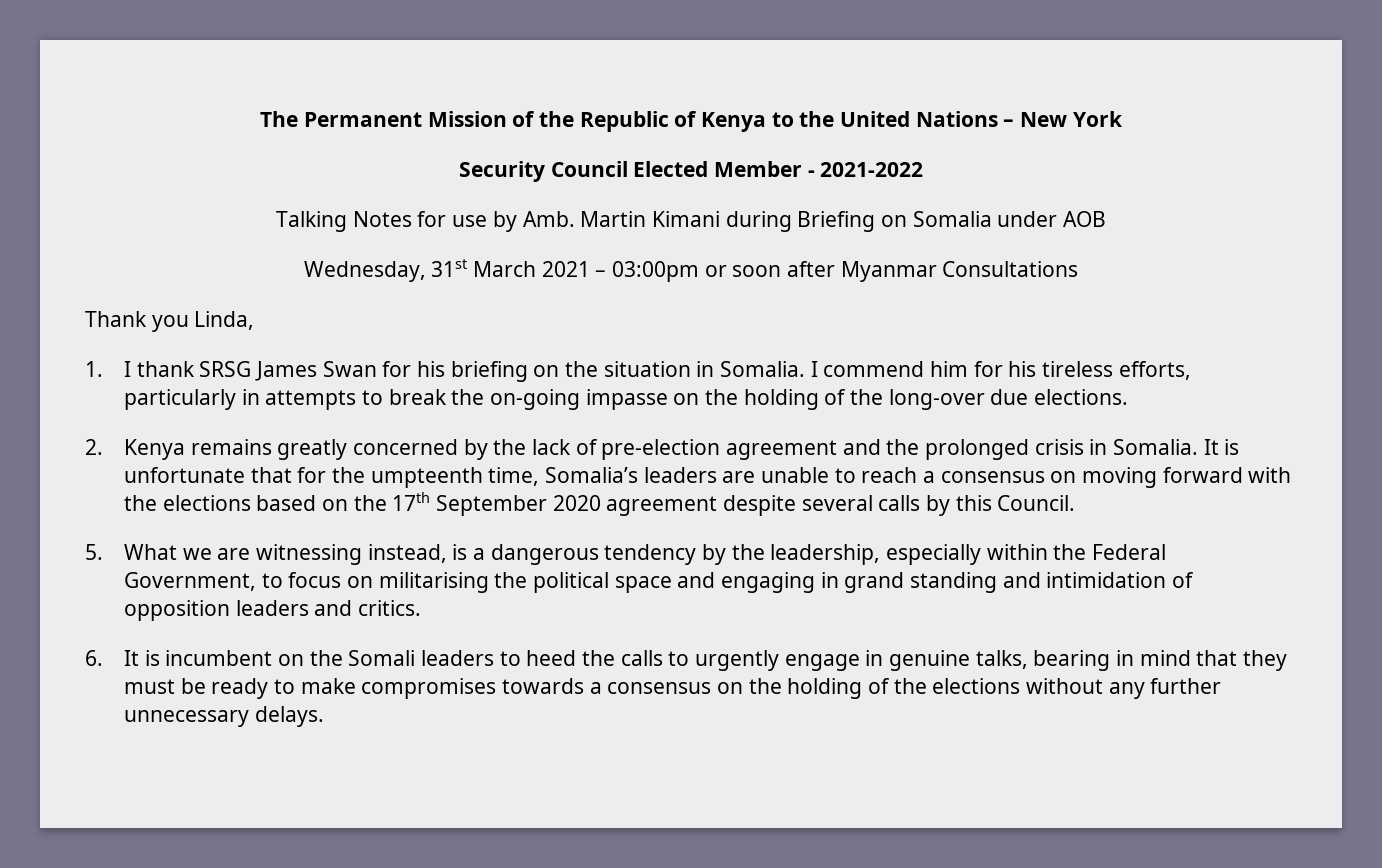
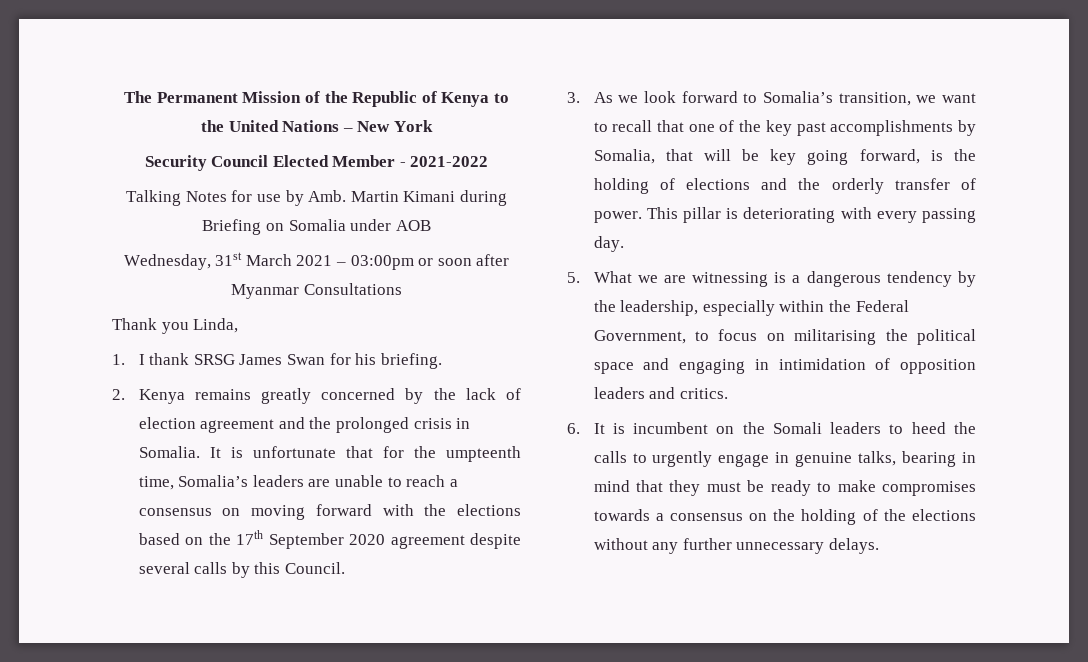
- 1. I thank SRSG James Swan for his briefing on the situation in Somalia. I commend him for his tireless efforts, particularly in attempts to break the on-going impasse on the holding of the long-over due elections.
+ 1. I thank SRSG James Swan for his briefing.
- 2. Kenya remains greatly concerned by the lack of pre-election agreement and the prolonged crisis in Somalia.
+ 2. Kenya remains greatly concerned by the lack of election agreement and the prolonged crisis in Somalia.
+ 3. As we look forward to Somalia’s transition, we want to recall that one of the key past accomplishments by Somalia, that will be key going forward, is the holding of elections and the orderly transfer of power. This pillar is deteriorating with every passing day.
- 5. What we are witnessing instead, is a dangerous tendency by the leadership, especially within the Federal Government, to focus on militarising the political space and engaging in grand standing and intimidation of opposition leaders and critics.
+ 5. What we are witnessing is a dangerous tendency by the leadership, especially within the Federal Government, to focus on militarising the political space and engaging in intimidation of opposition leaders and critics.

